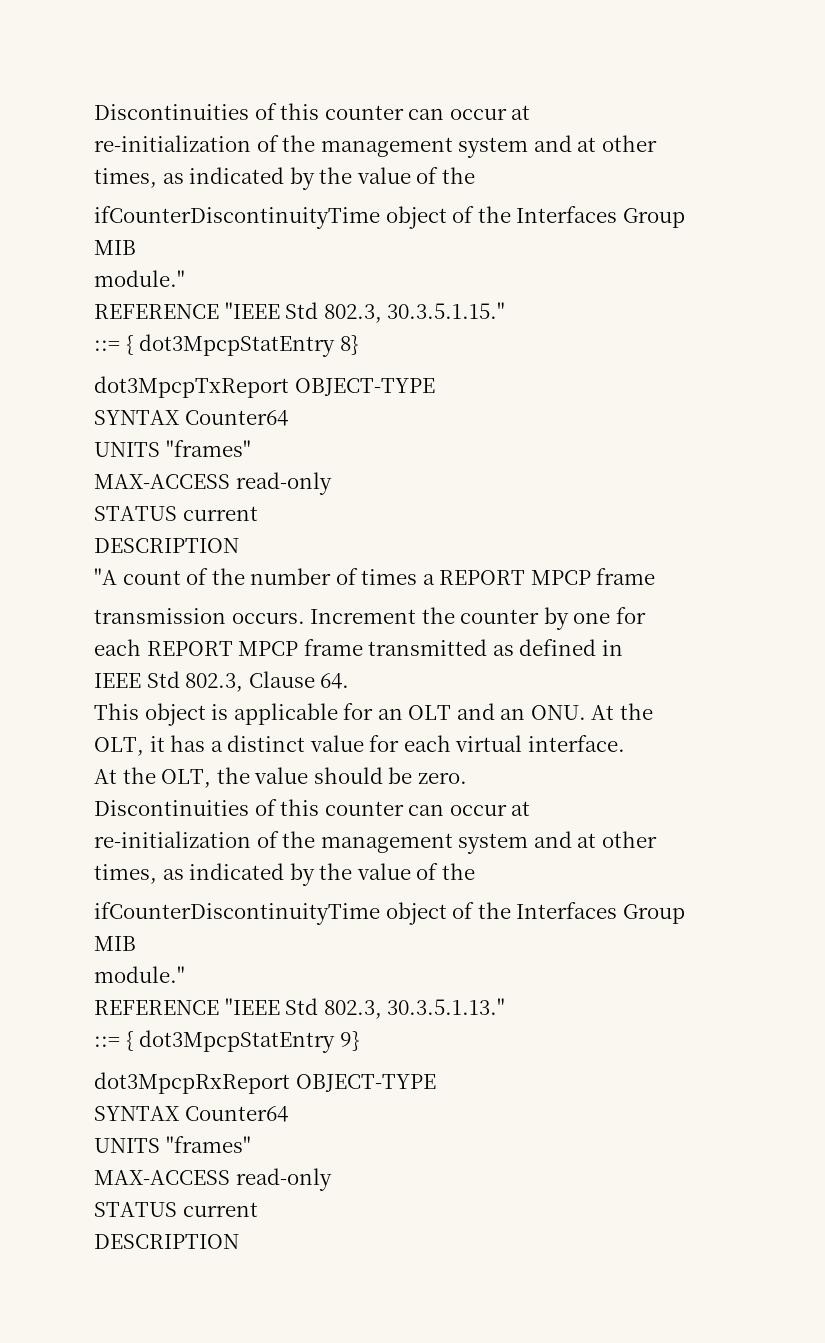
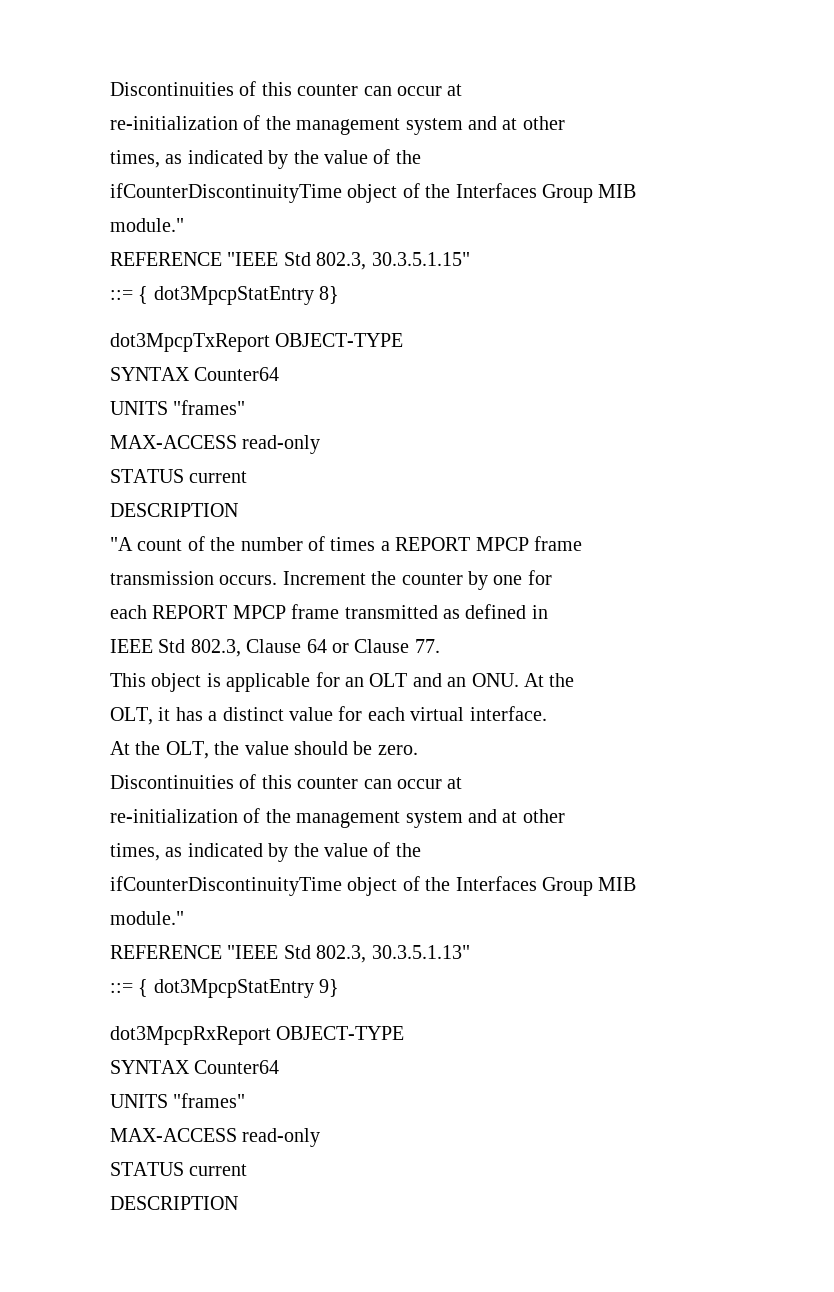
- REFERENCE "IEEE Std 802.3, 30.3.5.1.15."
+ REFERENCE "IEEE Std 802.3, 30.3.5.1.15"
- IEEE Std 802.3, Clause 64.
+ IEEE Std 802.3, Clause 64 or Clause 77.
- REFERENCE "IEEE Std 802.3, 30.3.5.1.13."
+ REFERENCE "IEEE Std 802.3, 30.3.5.1.13"

